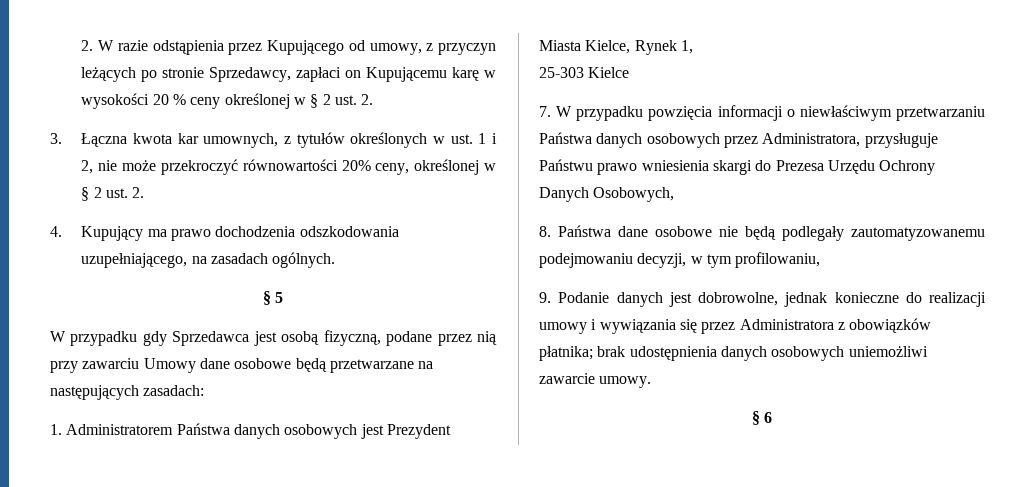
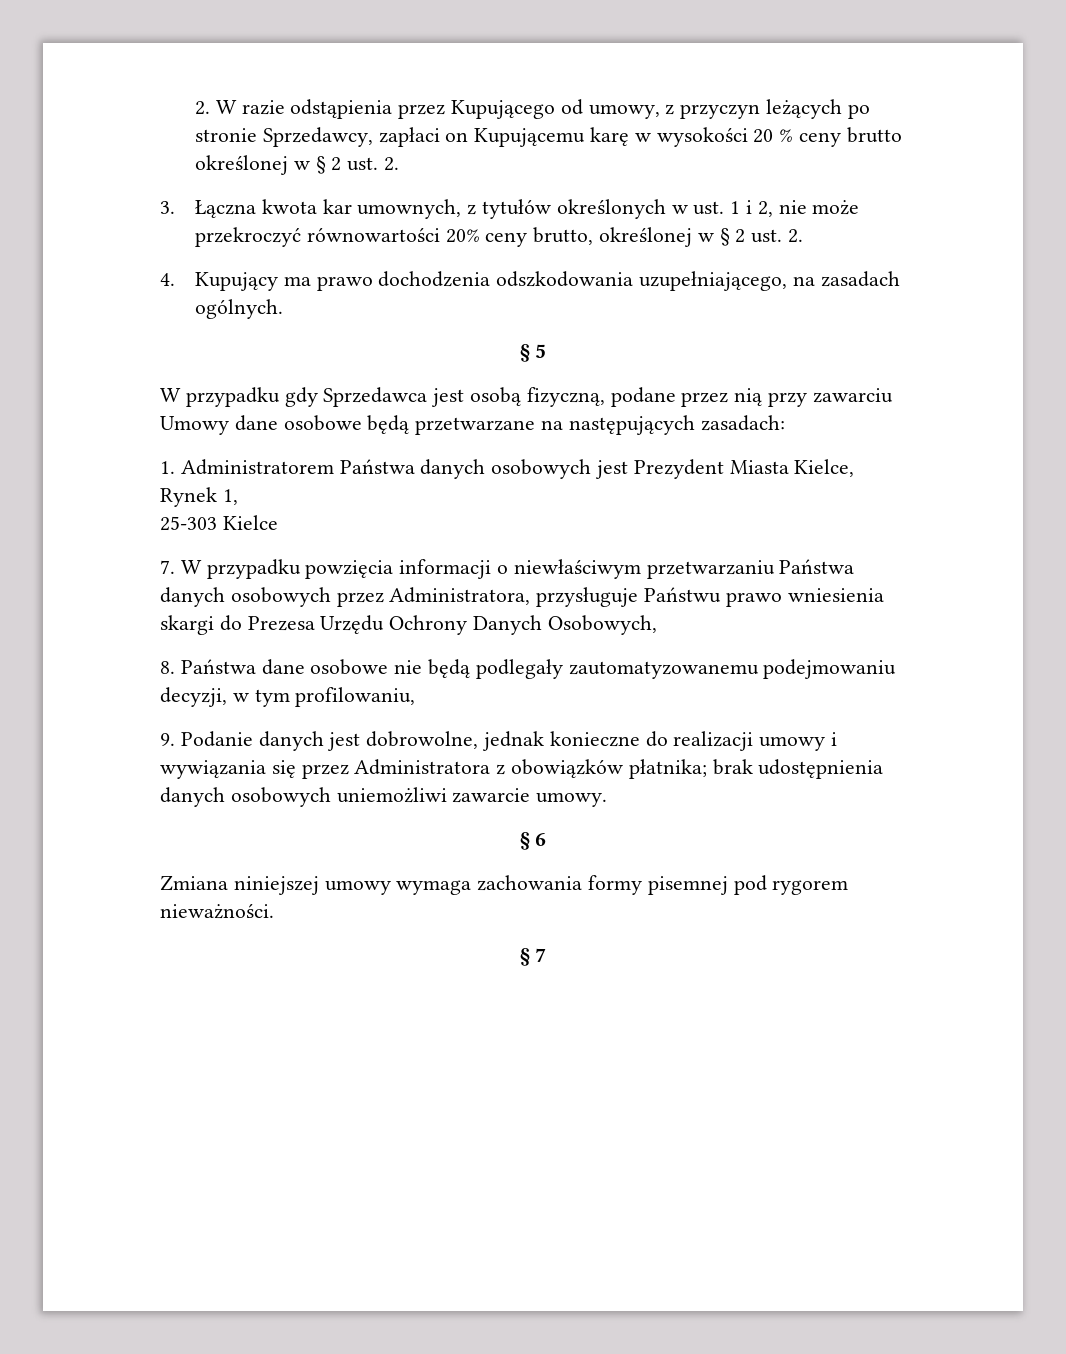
- 2. W razie odstąpienia przez Kupującego od umowy, z przyczyn leżących po stronie Sprzedawcy, zapłaci on Kupującemu karę w wysokości 20 % ceny określonej w § 2 ust. 2.
+ 2. W razie odstąpienia przez Kupującego od umowy, z przyczyn leżących po stronie Sprzedawcy, zapłaci on Kupującemu karę w wysokości 20 % ceny brutto określonej w § 2 ust. 2.
- 3. Łączna kwota kar umownych, z tytułów określonych w ust. 1 i 2, nie może przekroczyć równowartości 20% ceny, określonej w § 2 ust. 2.
+ 3. Łączna kwota kar umownych, z tytułów określonych w ust. 1 i 2, nie może przekroczyć równowartości 20% ceny brutto, określonej w § 2 ust. 2.
+ Zmiana niniejszej umowy wymaga zachowania formy pisemnej pod rygorem nieważności.
+ § 7

